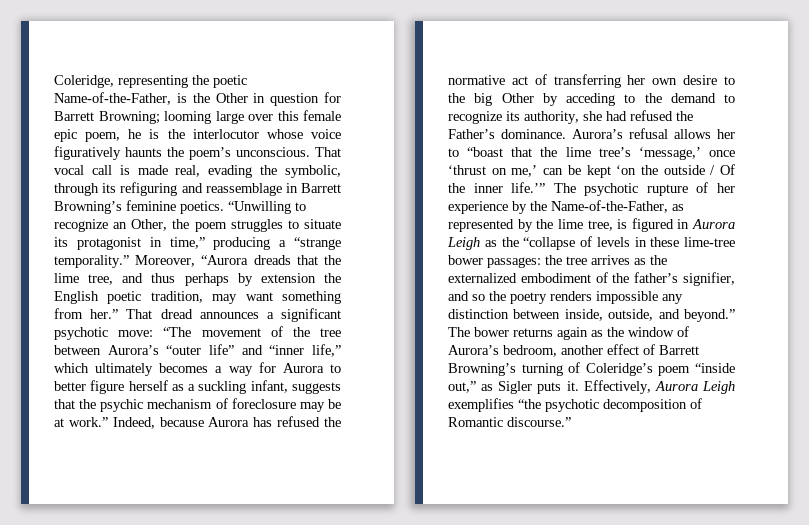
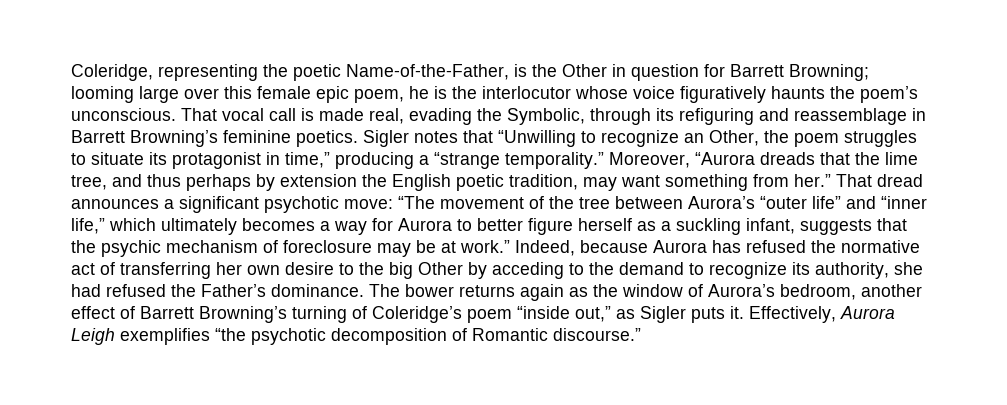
- That vocal call is made real, evading the symbolic, through its refiguring and reassemblage in Barrett Browning’s feminine poetics.
+ That vocal call is made real, evading the Symbolic, through its refiguring and reassemblage in Barrett Browning’s feminine poetics.
- “Unwilling to recognize an Other, the poem struggles to situate its protagonist in time,” producing a “strange temporality.”
+ Sigler notes that “Unwilling to recognize an Other, the poem struggles to situate its protagonist in time,” producing a “strange temporality.”
- Aurora’s refusal allows her to “boast that the lime tree’s ‘message,’ once ‘thrust on me,’ can be kept ‘on the outside / Of the inner life.’” The psychotic rupture of her experience by the Name-of-the-Father, as represented by the lime tree, is figured in Aurora Leigh as the “collapse of levels in these lime-tree bower passages: the tree arrives as the externalized embodiment of the father’s signifier, and so the poetry renders impossible any distinction between inside, outside, and beyond.”

